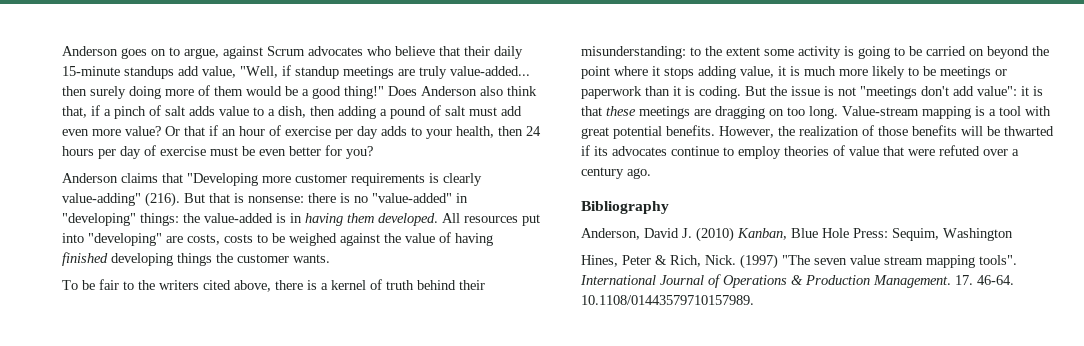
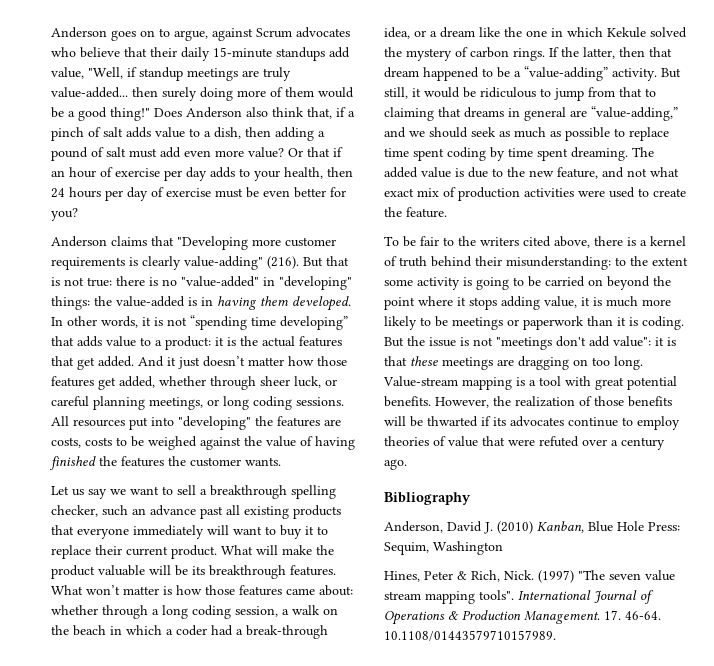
- But that is nonsense: there is no "value-added" in "developing" things: the value-added is in having them developed.
+ But that is not true: there is no "value-added" in "developing" things: the value-added is in having them developed.
+ In other words, it is not “spending time developing” that adds value to a product: it is the actual features that get added. And it just doesn’t matter how those features get added, whether through sheer luck, or careful planning meetings, or long coding sessions.
- All resources put into "developing" are costs, costs to be weighed against the value of having finished developing things the customer wants.
+ All resources put into "developing" the features are costs, costs to be weighed against the value of having finished the features the customer wants.
+ Let us say we want to sell a breakthrough spelling checker, such an advance past all existing products that everyone immediately will want to buy it to replace their current product. What will make the product valuable will be its breakthrough features. What won’t matter is how those features came about: whether through a long coding session, a walk on the beach in which a coder had a break-through idea, or a dream like the one in which Kekule solved the mystery of carbon rings. If the latter, then that dream happened to be a “value-adding” activity. But still, it would be ridiculous to jump from that to claiming that dreams in general are “value-adding,” and we should seek as much as possible to replace time spent coding by time spent dreaming. The added value is due to the new feature, and not what exact mix of production activities were used to create the feature.

